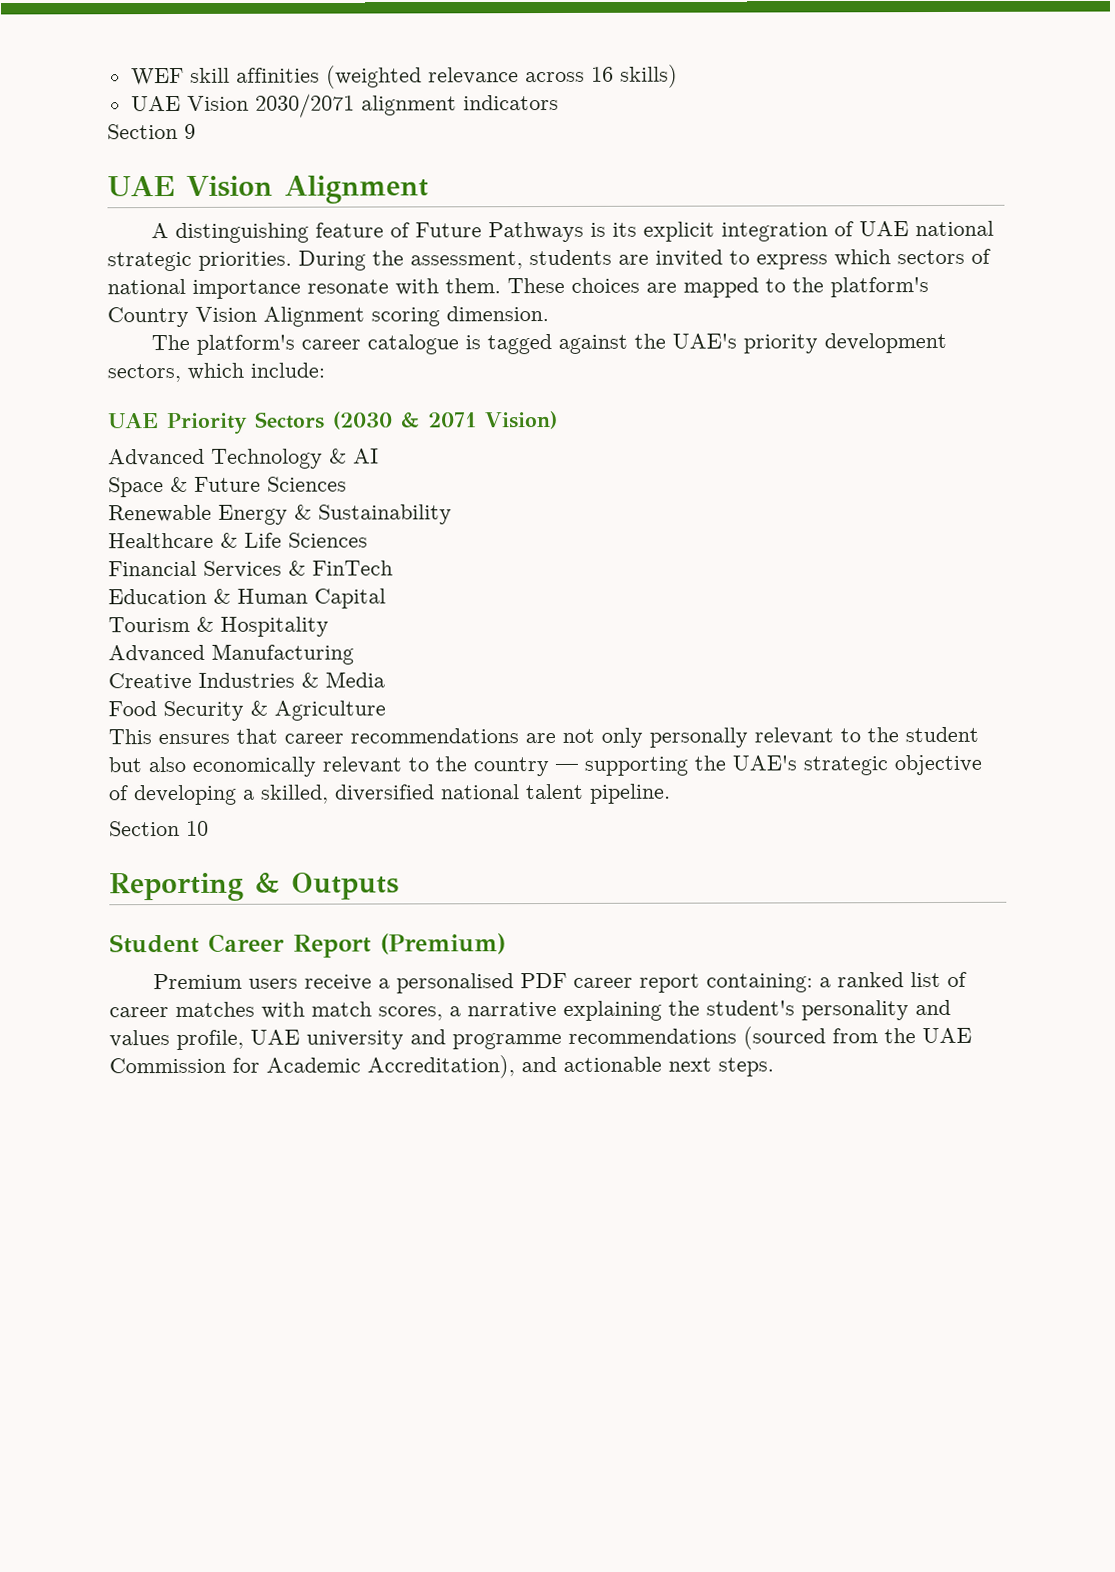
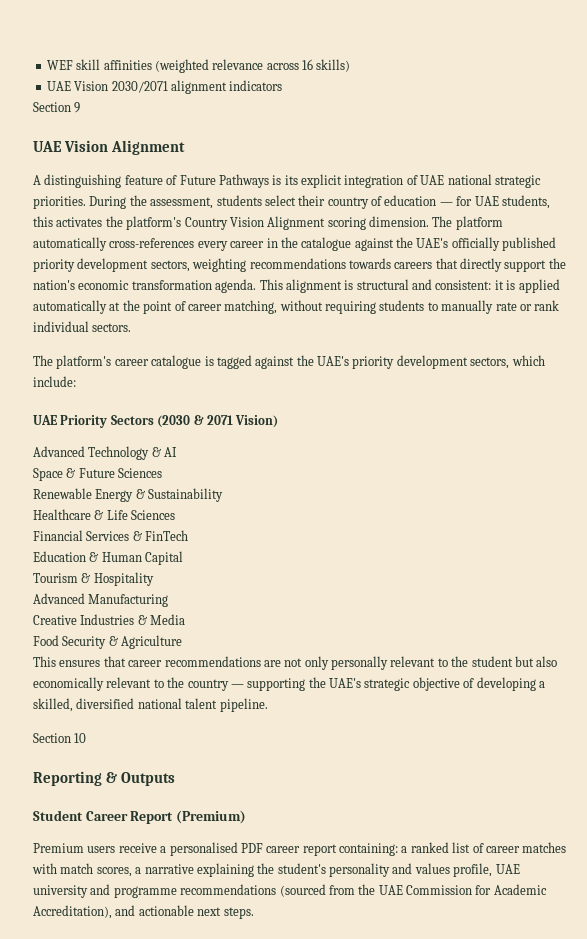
- During the assessment, students are invited to express which sectors of national importance resonate with them. These choices are mapped to the platform's Country Vision Alignment scoring dimension.
+ During the assessment, students select their country of education — for UAE students, this activates the platform's Country Vision Alignment scoring dimension. The platform automatically cross-references every career in the catalogue against the UAE's officially published priority development sectors, weighting recommendations towards careers that directly support the nation's economic transformation agenda. This alignment is structural and consistent: it is applied automatically at the point of career matching, without requiring students to manually rate or rank individual sectors.

